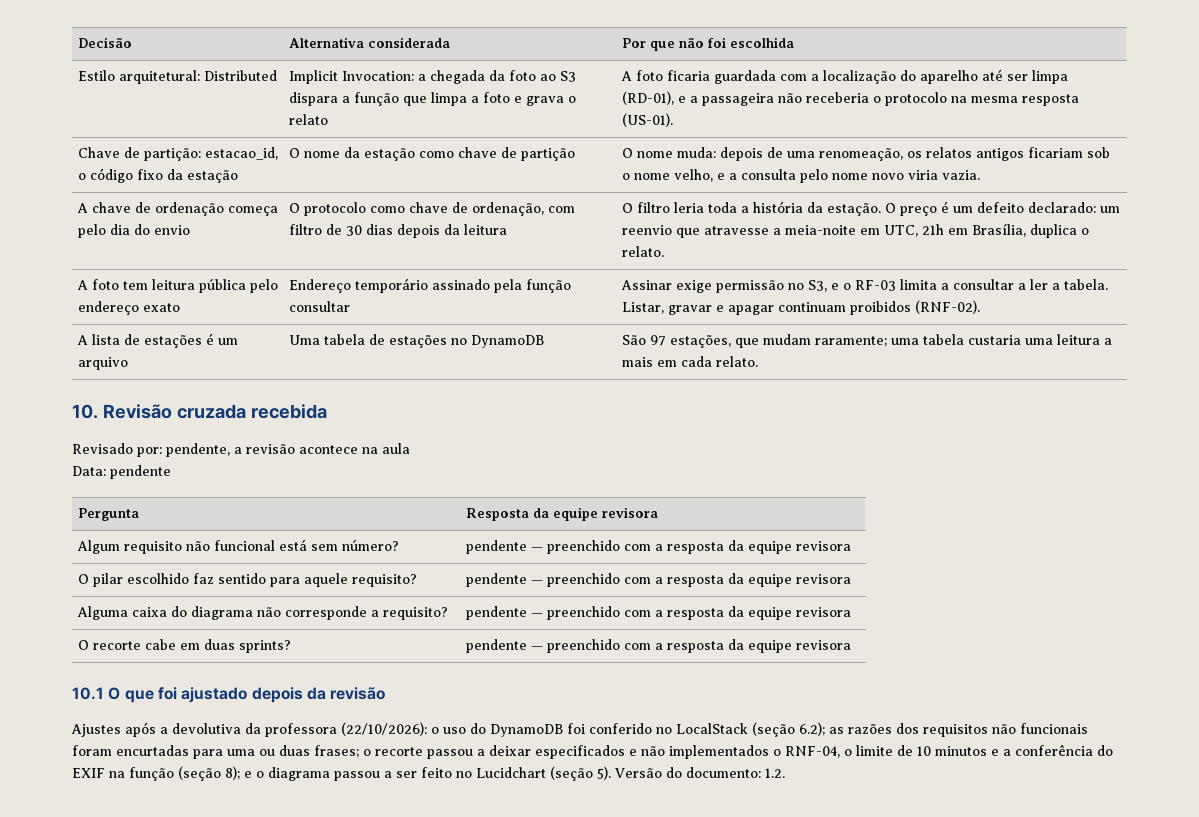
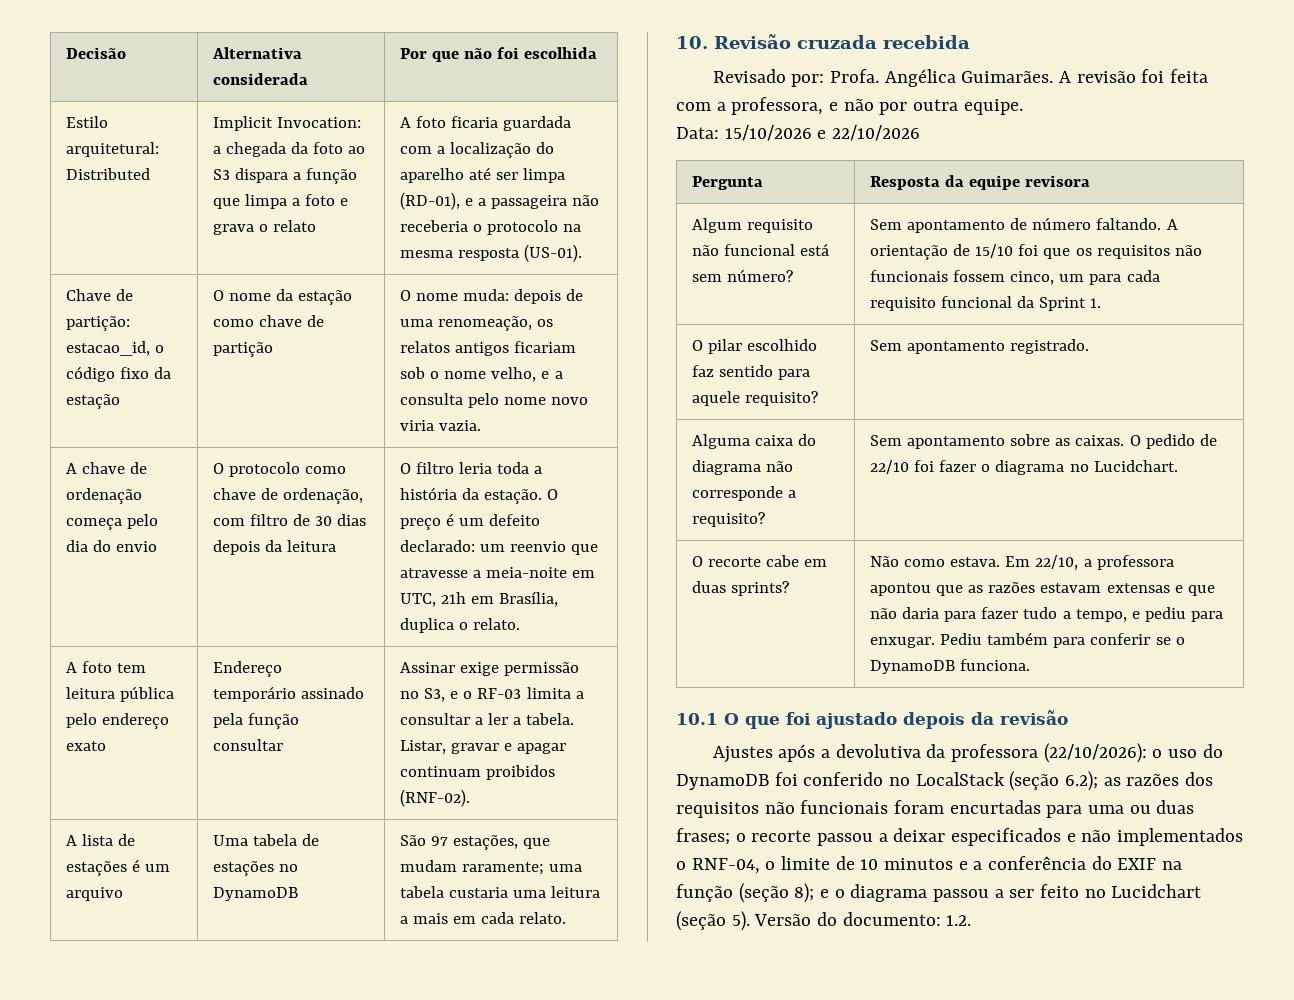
- Revisado por: pendente, a revisão acontece na aula
- Data: pendente
+ Revisado por: Profa. Angélica Guimarães. A revisão foi feita com a professora, e não por outra equipe.
+ Data: 15/10/2026 e 22/10/2026
- Algum requisito não funcional está sem número? | pendente — preenchido com a resposta da equipe revisora
+ Algum requisito não funcional está sem número? | Sem apontamento de número faltando. A orientação de 15/10 foi que os requisitos não funcionais fossem cinco, um para cada requisito funcional da Sprint 1.
- O pilar escolhido faz sentido para aquele requisito? | pendente — preenchido com a resposta da equipe revisora
+ O pilar escolhido faz sentido para aquele requisito? | Sem apontamento registrado.
- Alguma caixa do diagrama não corresponde a requisito? | pendente — preenchido com a resposta da equipe revisora
+ Alguma caixa do diagrama não corresponde a requisito? | Sem apontamento sobre as caixas. O pedido de 22/10 foi fazer o diagrama no Lucidchart.
- O recorte cabe em duas sprints? | pendente — preenchido com a resposta da equipe revisora
+ O recorte cabe em duas sprints? | Não como estava. Em 22/10, a professora apontou que as razões estavam extensas e que não daria para fazer tudo a tempo, e pediu para enxugar. Pediu também para conferir se o DynamoDB funciona.

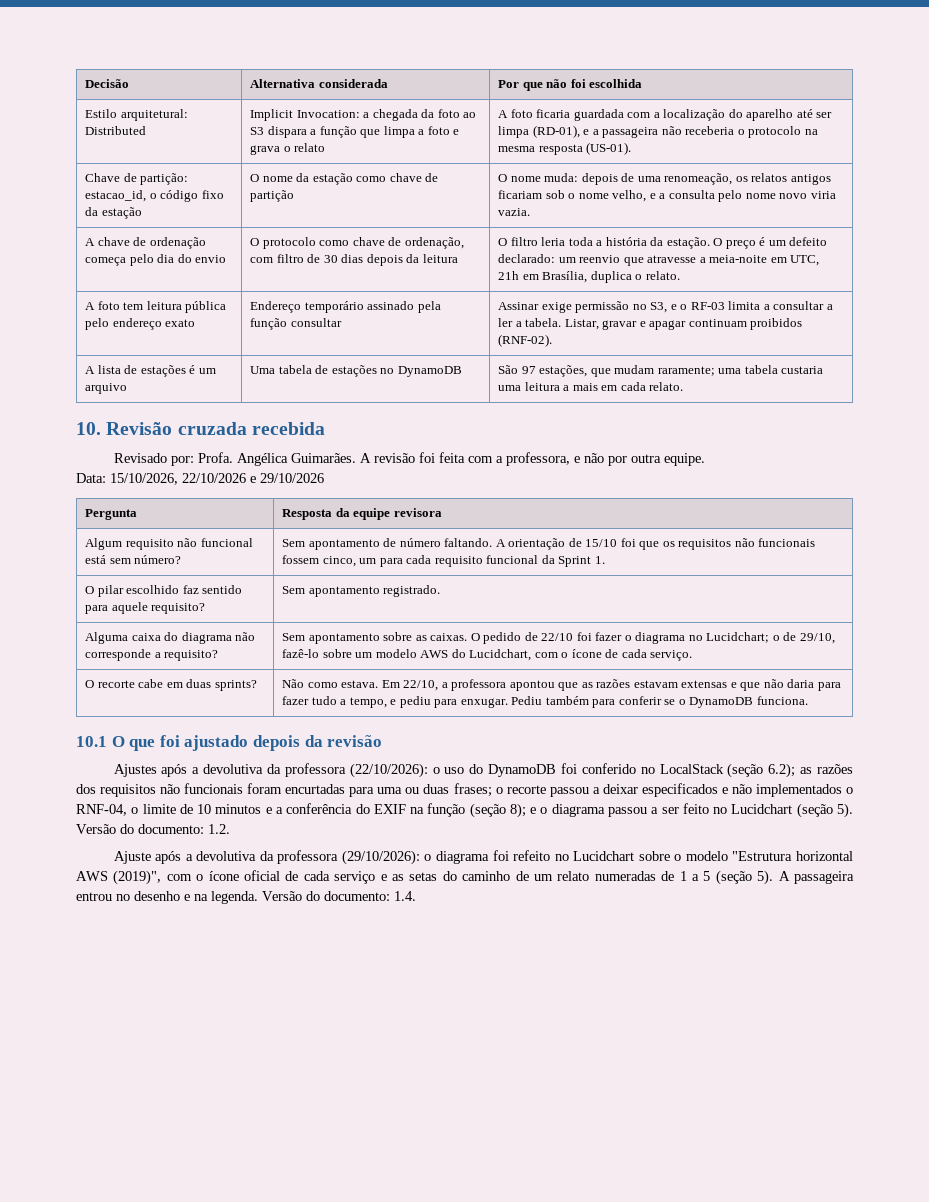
- Data: 15/10/2026 e 22/10/2026
+ Data: 15/10/2026, 22/10/2026 e 29/10/2026
- Alguma caixa do diagrama não corresponde a requisito? | Sem apontamento sobre as caixas. O pedido de 22/10 foi fazer o diagrama no Lucidchart.
+ Alguma caixa do diagrama não corresponde a requisito? | Sem apontamento sobre as caixas. O pedido de 22/10 foi fazer o diagrama no Lucidchart; o de 29/10, fazê-lo sobre um modelo AWS do Lucidchart, com o ícone de cada serviço.
+ Ajuste após a devolutiva da professora (29/10/2026): o diagrama foi refeito no Lucidchart sobre o modelo "Estrutura horizontal AWS (2019)", com o ícone oficial de cada serviço e as setas do caminho de um relato numeradas de 1 a 5 (seção 5). A passageira entrou no desenho e na legenda. Versão do documento: 1.4.

